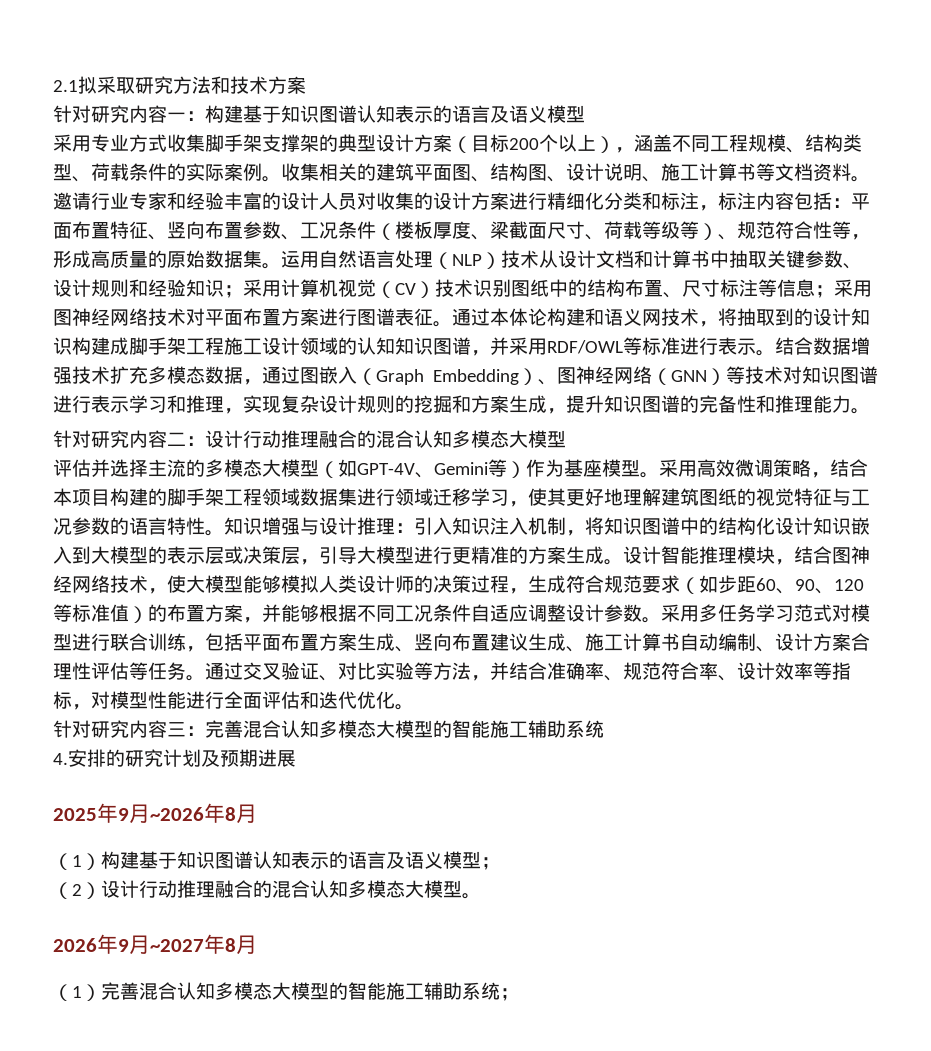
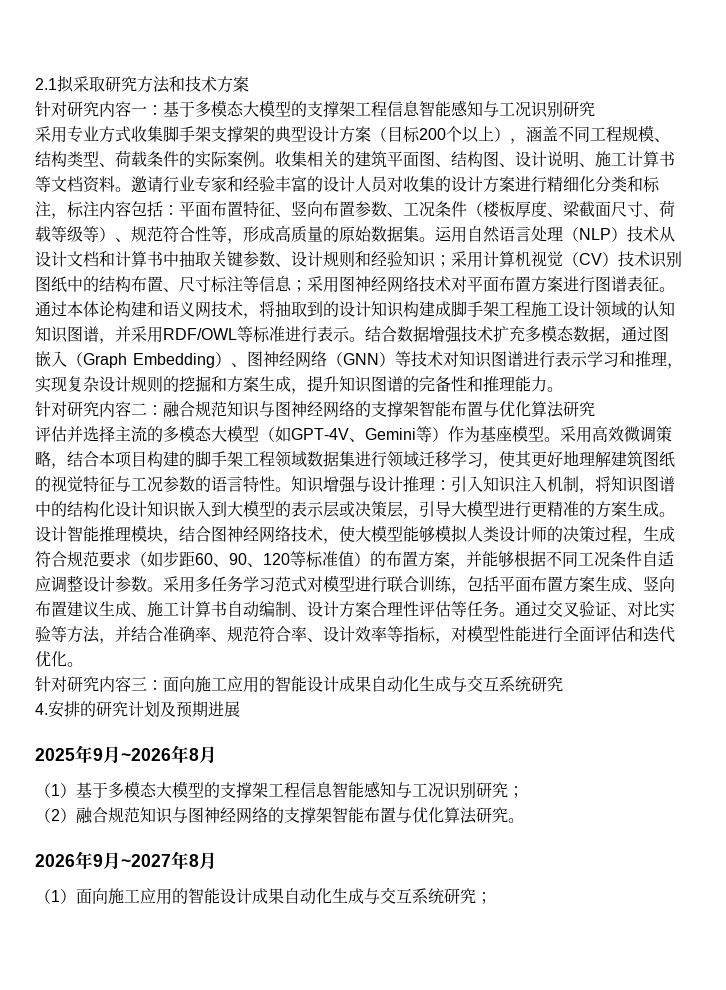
- 针对研究内容一：构建基于知识图谱认知表示的语言及语义模型
+ 针对研究内容一：基于多模态大模型的支撑架工程信息智能感知与工况识别研究
- 针对研究内容二：设计行动推理融合的混合认知多模态大模型
+ 针对研究内容二：融合规范知识与图神经网络的支撑架智能布置与优化算法研究
- 针对研究内容三：完善混合认知多模态大模型的智能施工辅助系统
+ 针对研究内容三：面向施工应用的智能设计成果自动化生成与交互系统研究
- （1）构建基于知识图谱认知表示的语言及语义模型；
- （2）设计行动推理融合的混合认知多模态大模型。
+ （1）基于多模态大模型的支撑架工程信息智能感知与工况识别研究；
+ （2）融合规范知识与图神经网络的支撑架智能布置与优化算法研究。
- （1）完善混合认知多模态大模型的智能施工辅助系统；
+ （1）面向施工应用的智能设计成果自动化生成与交互系统研究；

